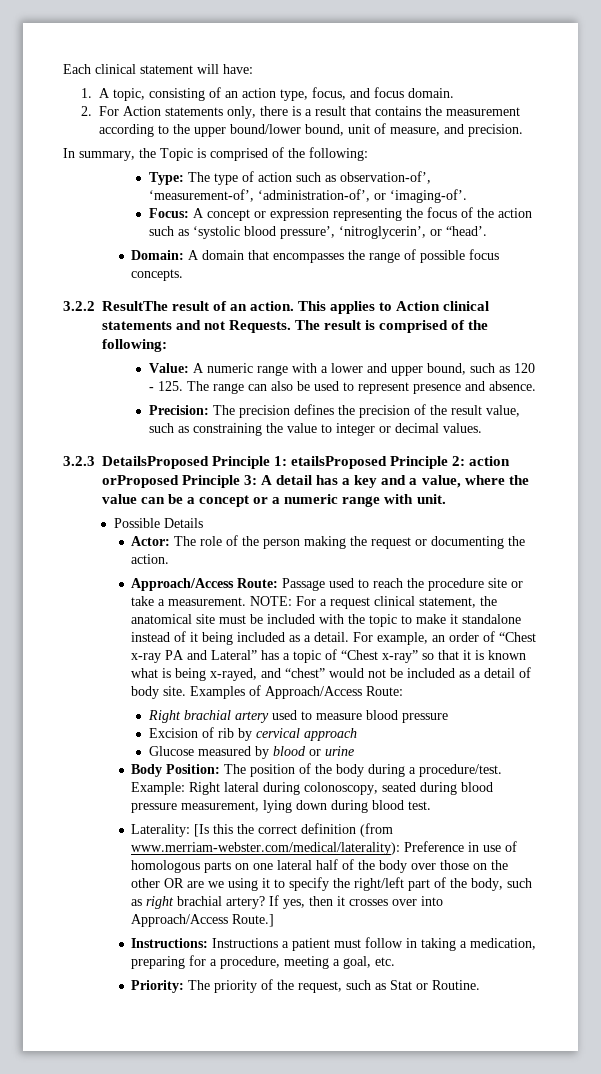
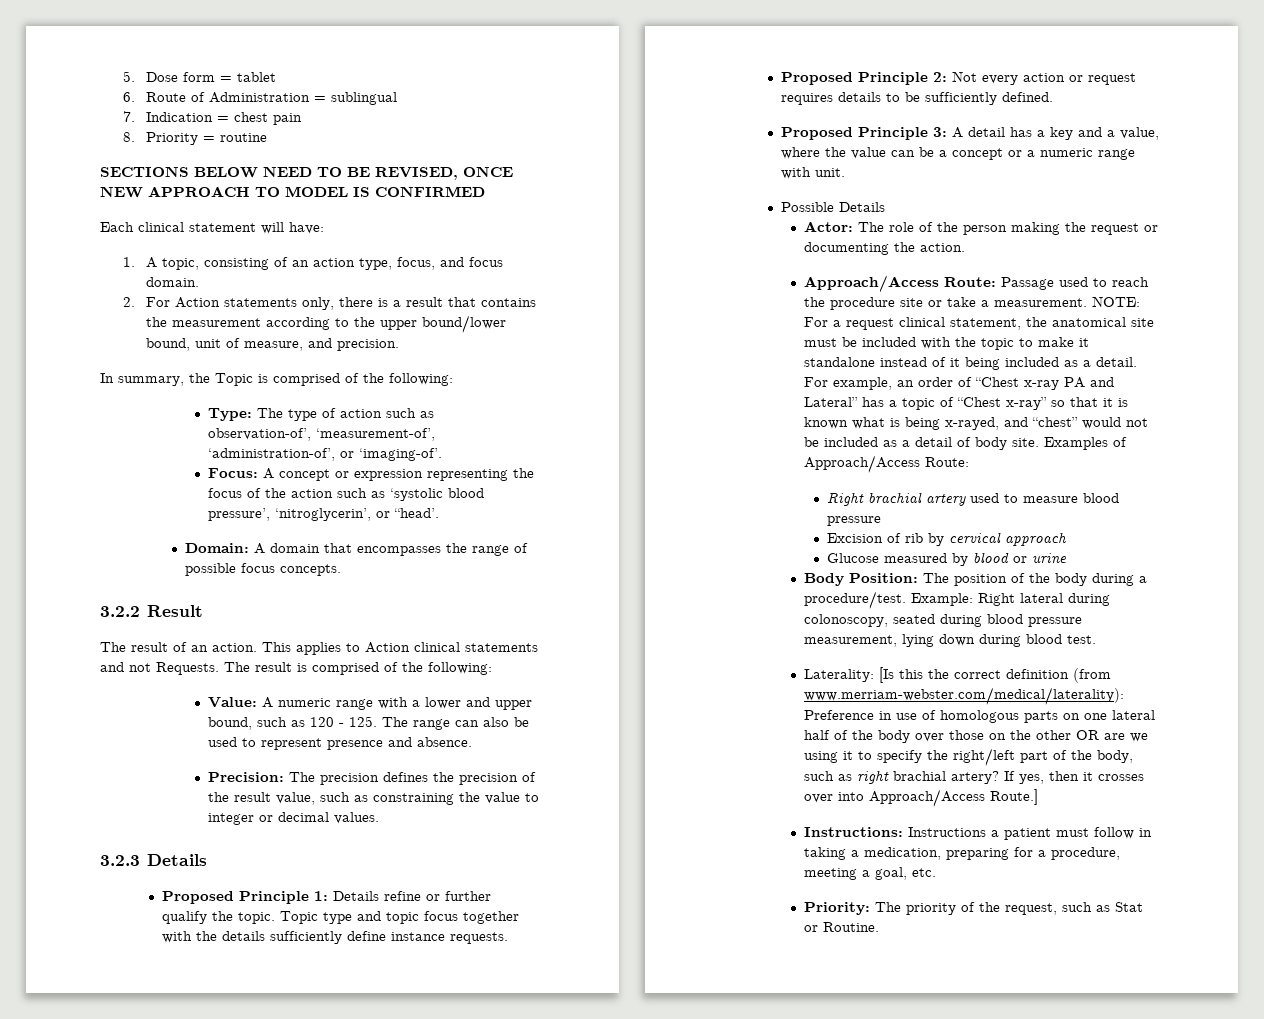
+ 5. Dose form = tablet
+ 6. Route of Administration = sublingual
+ 7. Indication = chest pain
+ 8. Priority = routine
+ SECTIONS BELOW NEED TO BE REVISED, ONCE NEW APPROACH TO MODEL IS CONFIRMED
- 3.2.2 ResultThe result of an action.
+ 3.2.2 Result
+ The result of an action.
- 3.2.3 DetailsProposed Principle 1: etailsProposed Principle 2: action orProposed Principle 3: A detail has a key and a value, where the value can be a concept or a numeric range with unit.
+ 3.2.3 Details
+ Proposed Principle 1: Details refine or further qualify the topic. Topic type and topic focus together with the details sufficiently define instance requests.
+ Proposed Principle 2: Not every action or request requires details to be sufficiently defined.
+ Proposed Principle 3: A detail has a key and a value, where the value can be a concept or a numeric range with unit.

